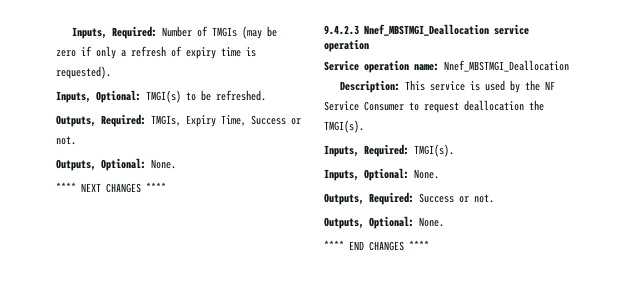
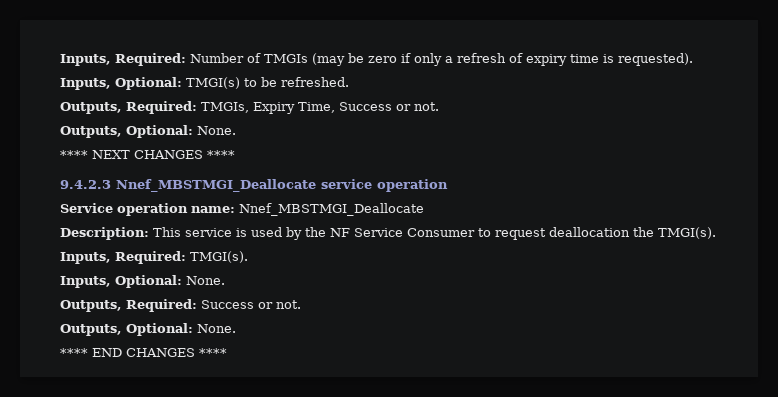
- 9.4.2.3 Nnef_MBSTMGI_Deallocation service operation
+ 9.4.2.3 Nnef_MBSTMGI_Deallocate service operation
- Service operation name: Nnef_MBSTMGI_Deallocation
+ Service operation name: Nnef_MBSTMGI_Deallocate

